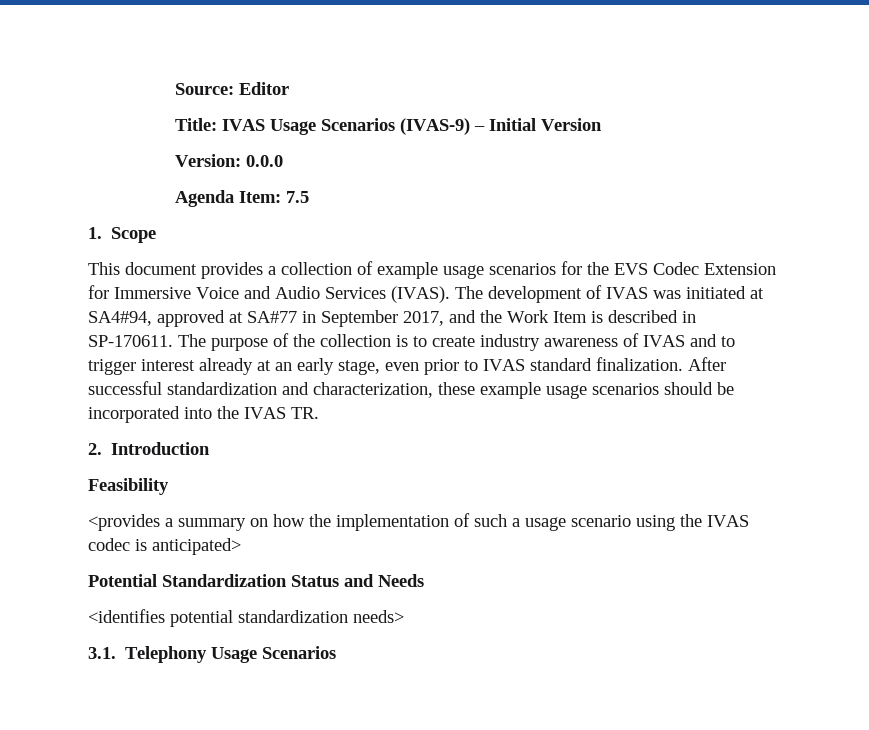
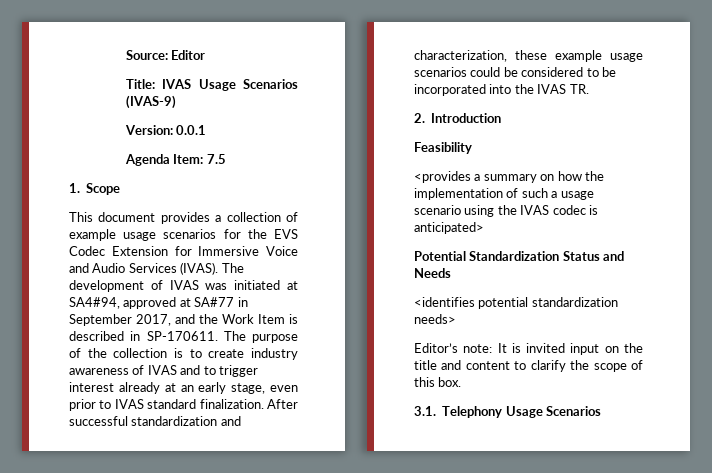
- Title: IVAS Usage Scenarios (IVAS-9) – Initial Version
+ Title: IVAS Usage Scenarios (IVAS-9)
- Version: 0.0.0
+ Version: 0.0.1
- After successful standardization and characterization, these example usage scenarios should be incorporated into the IVAS TR.
+ After successful standardization and characterization, these example usage scenarios could be considered to be incorporated into the IVAS TR.
+ Editor’s note: It is invited input on the title and content to clarify the scope of this box.

